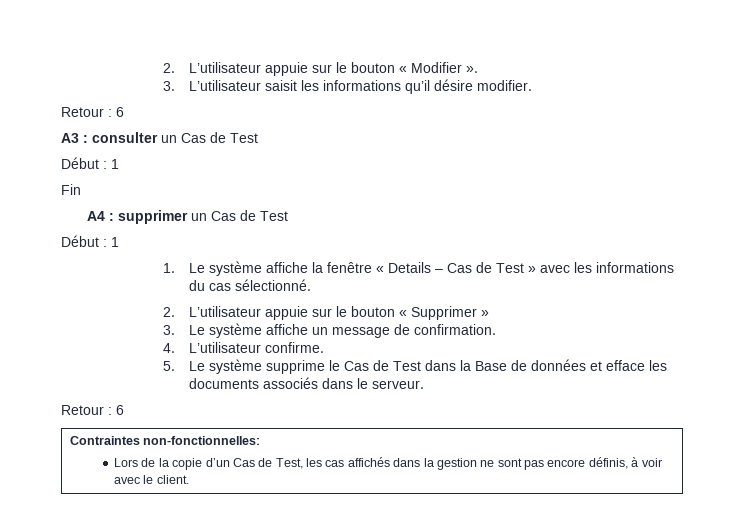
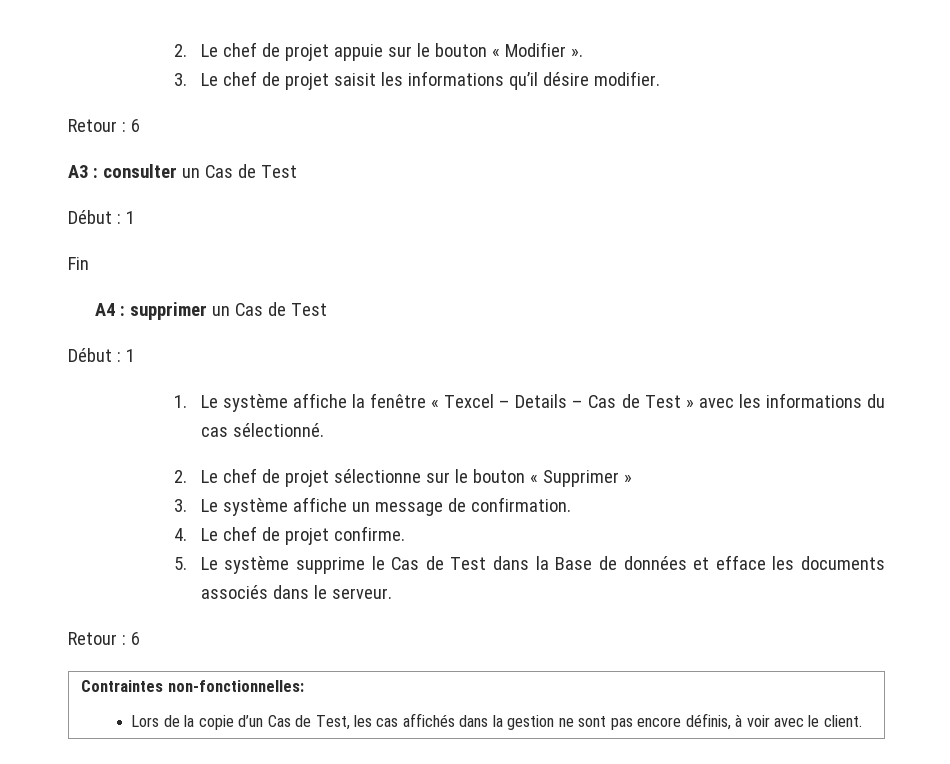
- 2. L’utilisateur appuie sur le bouton « Modifier ».
+ 2. Le chef de projet appuie sur le bouton « Modifier ».
- 3. L’utilisateur saisit les informations qu’il désire modifier.
+ 3. Le chef de projet saisit les informations qu’il désire modifier.
- 1. Le système affiche la fenêtre « Details – Cas de Test » avec les informations du cas sélectionné.
+ 1. Le système affiche la fenêtre « Texcel – Details – Cas de Test » avec les informations du cas sélectionné.
- 2. L’utilisateur appuie sur le bouton « Supprimer »
+ 2. Le chef de projet sélectionne sur le bouton « Supprimer »
- 4. L’utilisateur confirme.
+ 4. Le chef de projet confirme.

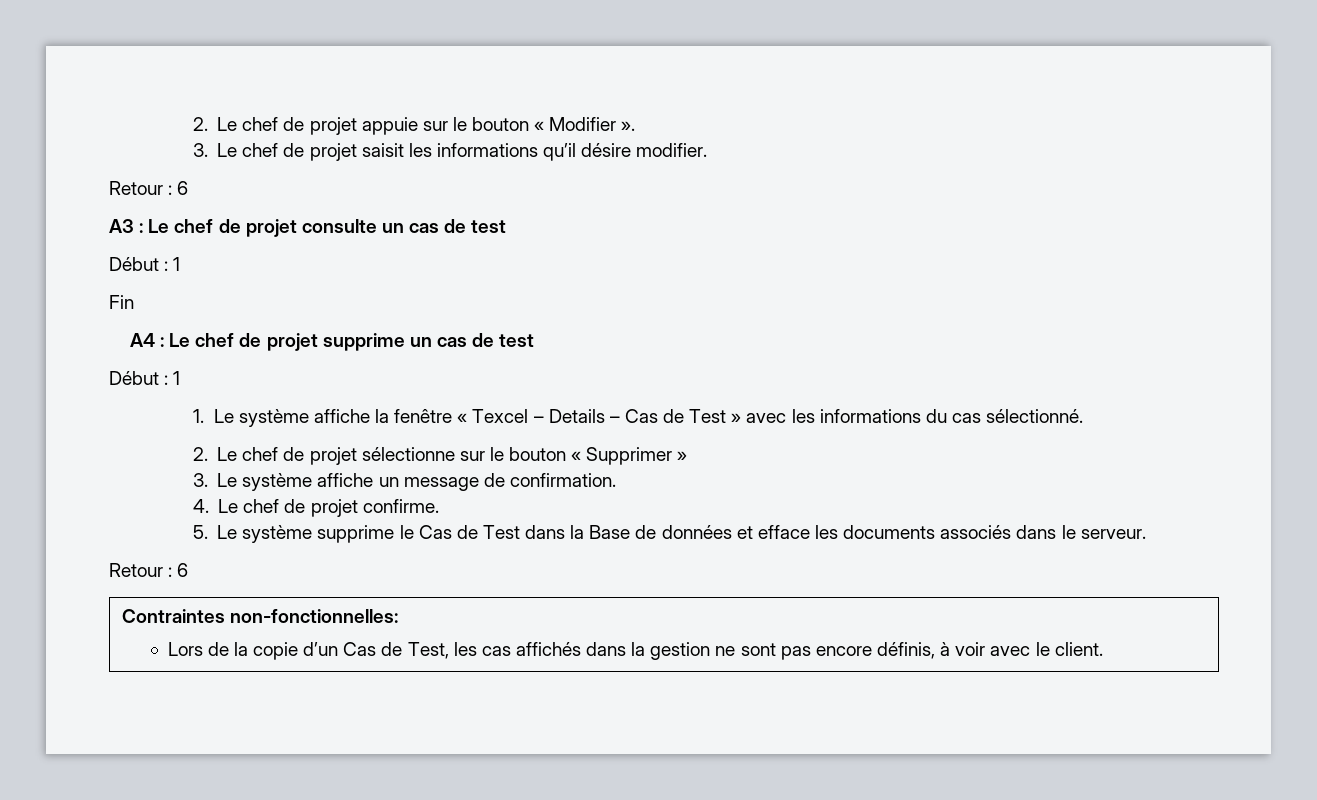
- A3 : consulter un Cas de Test
+ A3 : Le chef de projet consulte un cas de test
- A4 : supprimer un Cas de Test
+ A4 : Le chef de projet supprime un cas de test

